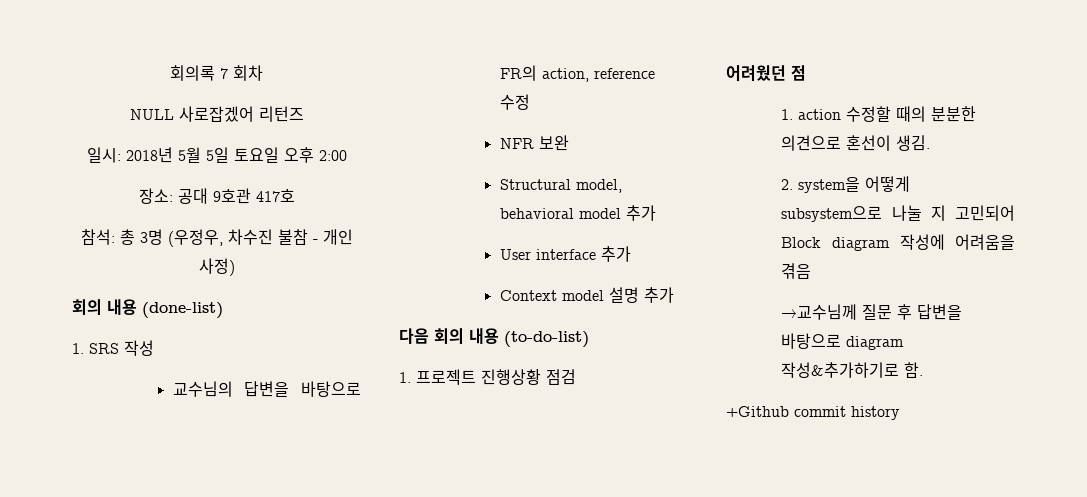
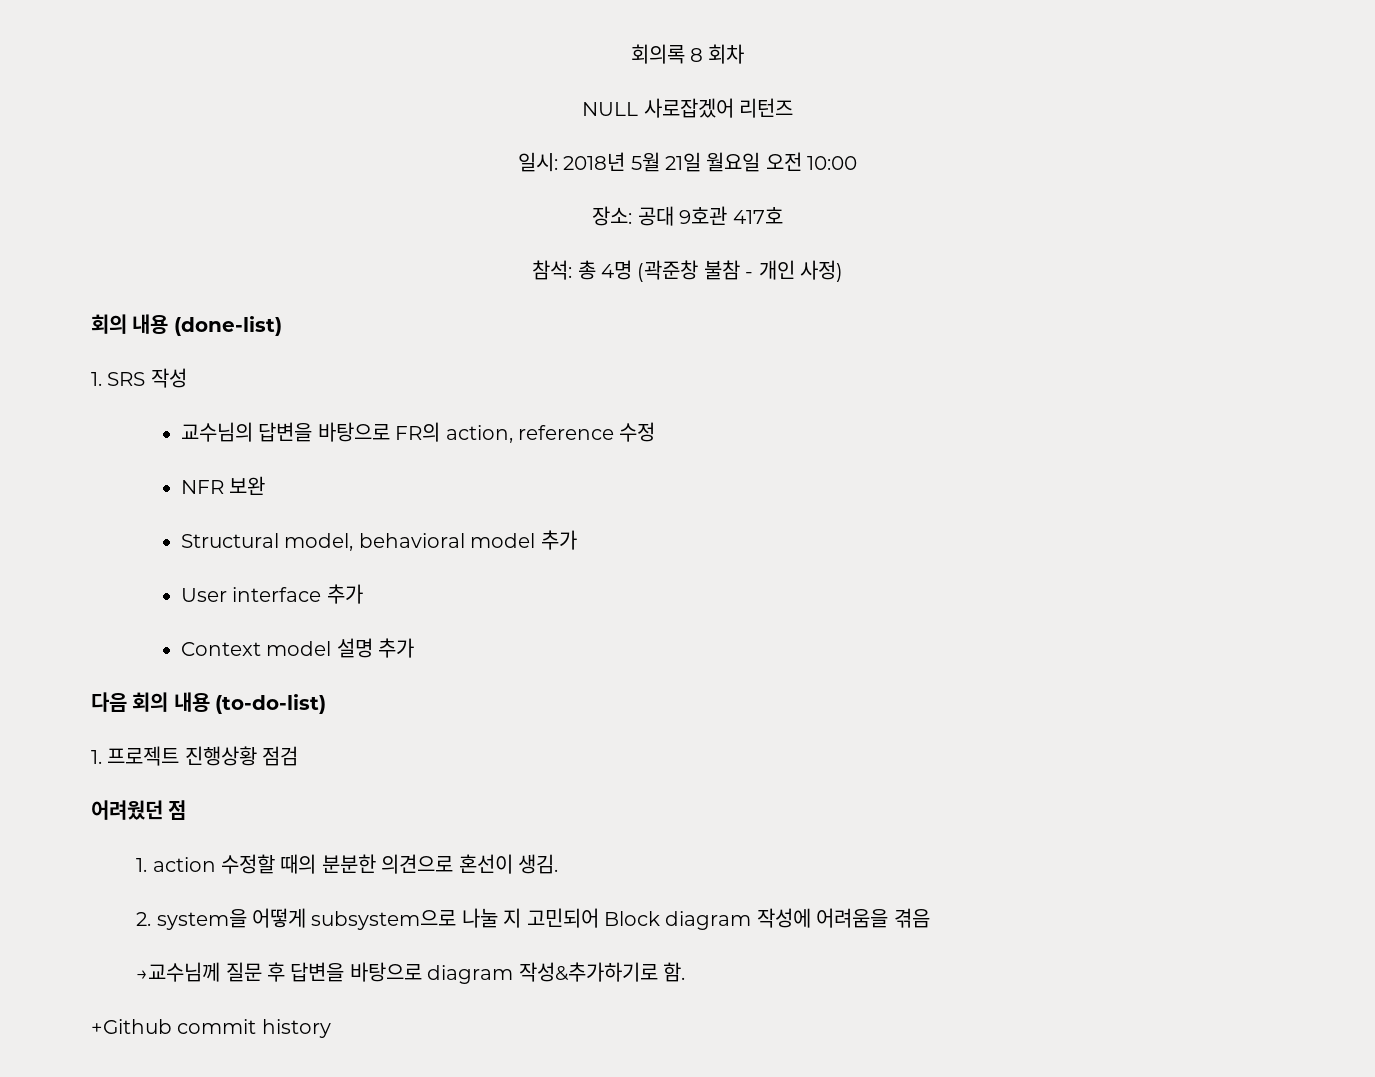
- 회의록 7 회차
+ 회의록 8 회차
- 일시: 2018년 5월 5일 토요일 오후 2:00
+ 일시: 2018년 5월 21일 월요일 오전 10:00
- 참석: 총 3명 (우정우, 차수진 불참 - 개인 사정)
+ 참석: 총 4명 (곽준창 불참 - 개인 사정)

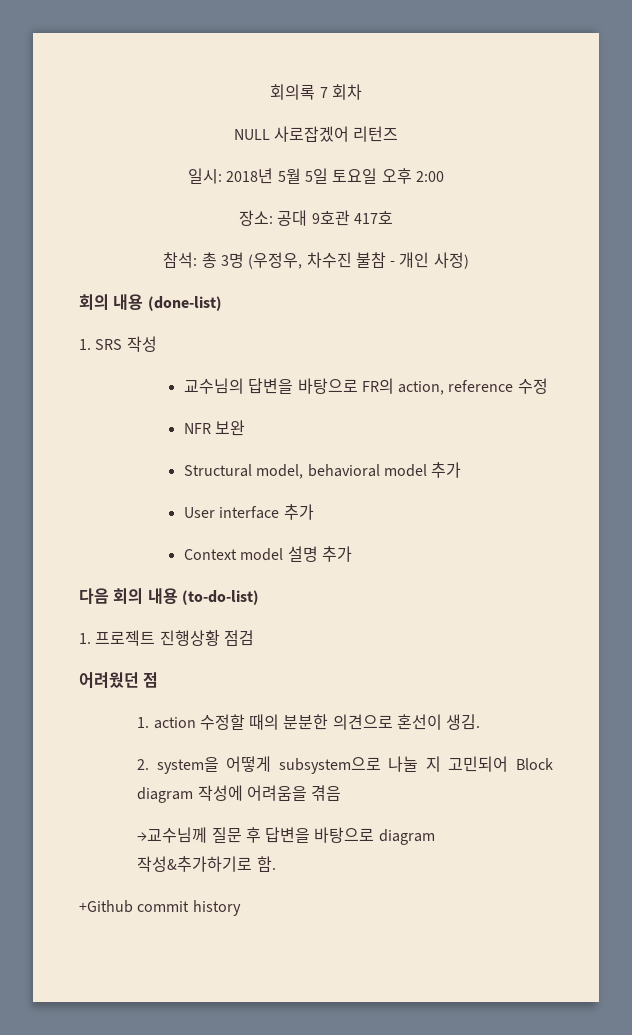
- 회의록 8 회차
+ 회의록 7 회차
- 일시: 2018년 5월 21일 월요일 오전 10:00
+ 일시: 2018년 5월 5일 토요일 오후 2:00
- 참석: 총 4명 (곽준창 불참 - 개인 사정)
+ 참석: 총 3명 (우정우, 차수진 불참 - 개인 사정)

